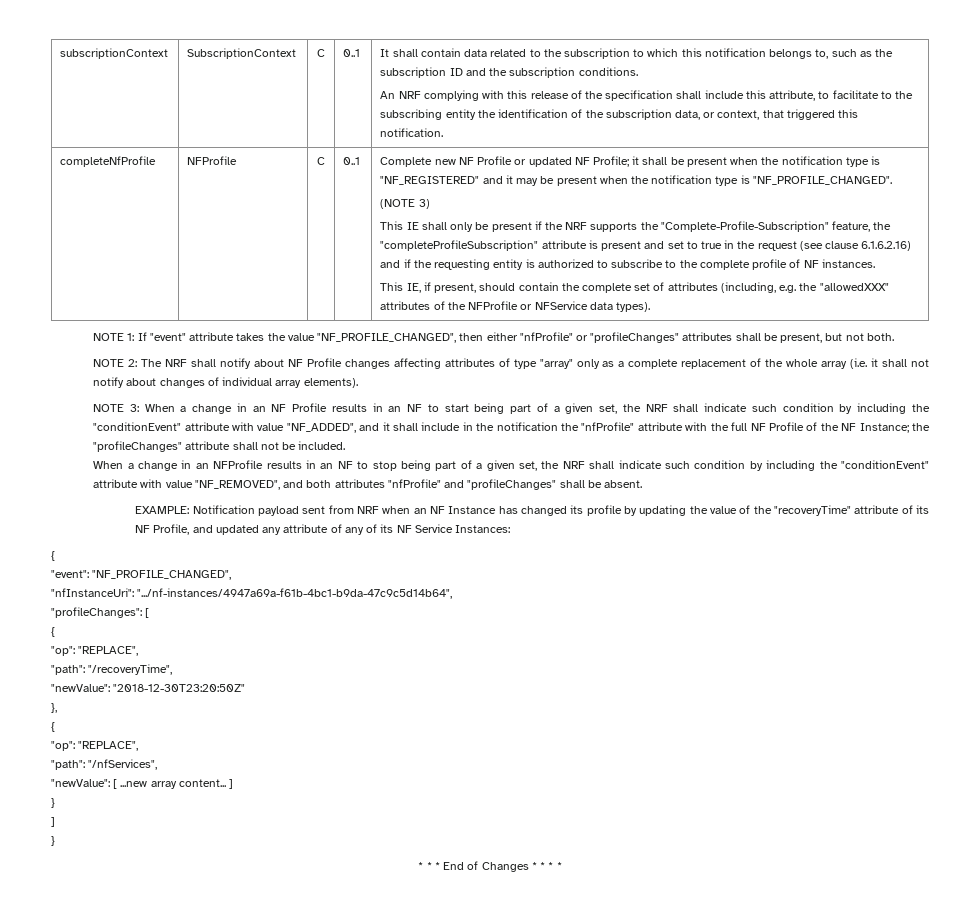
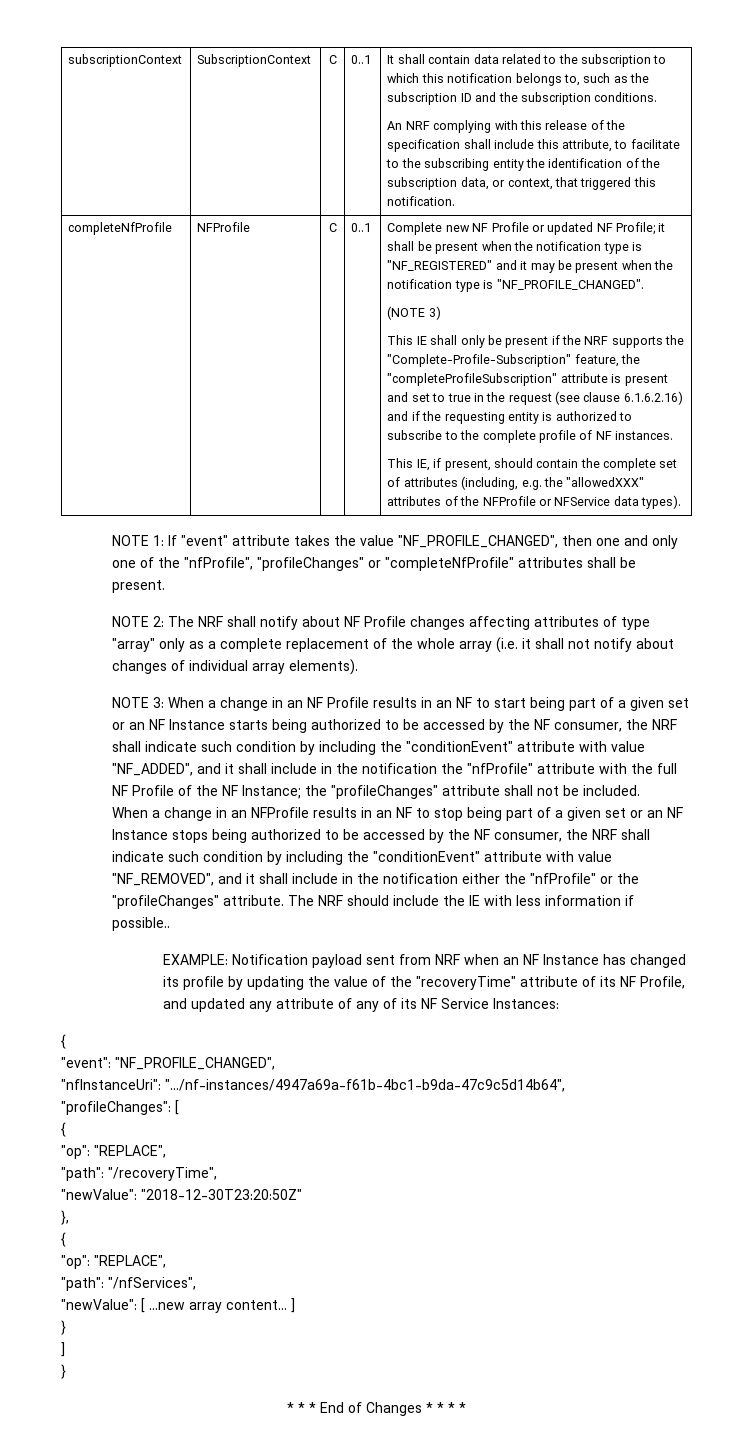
- NOTE 1: If "event" attribute takes the value "NF_PROFILE_CHANGED", then either "nfProfile" or "profileChanges" attributes shall be present, but not both.
+ NOTE 1: If "event" attribute takes the value "NF_PROFILE_CHANGED", then one and only one of the "nfProfile", "profileChanges" or "completeNfProfile" attributes shall be present.
- NOTE 3: When a change in an NF Profile results in an NF to start being part of a given set, the NRF shall indicate such condition by including the "conditionEvent" attribute with value "NF_ADDED", and it shall include in the notification the "nfProfile" attribute with the full NF Profile of the NF Instance; the "profileChanges" attribute shall not be included.
+ NOTE 3: When a change in an NF Profile results in an NF to start being part of a given set or an NF Instance starts being authorized to be accessed by the NF consumer, the NRF shall indicate such condition by including the "conditionEvent" attribute with value "NF_ADDED", and it shall include in the notification the "nfProfile" attribute with the full NF Profile of the NF Instance; the "profileChanges" attribute shall not be included.
- When a change in an NFProfile results in an NF to stop being part of a given set, the NRF shall indicate such condition by including the "conditionEvent" attribute with value "NF_REMOVED", and both attributes "nfProfile" and "profileChanges" shall be absent.
+ When a change in an NFProfile results in an NF to stop being part of a given set or an NF Instance stops being authorized to be accessed by the NF consumer, the NRF shall indicate such condition by including the "conditionEvent" attribute with value "NF_REMOVED", and it shall include in the notification either the "nfProfile" or the "profileChanges" attribute. The NRF should include the IE with less information if possible..

